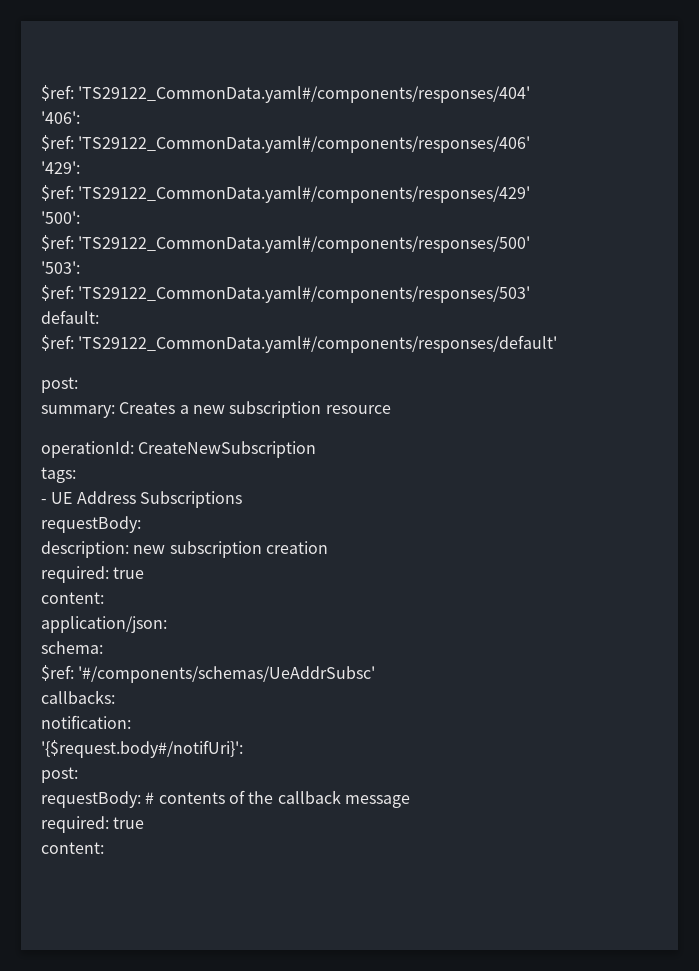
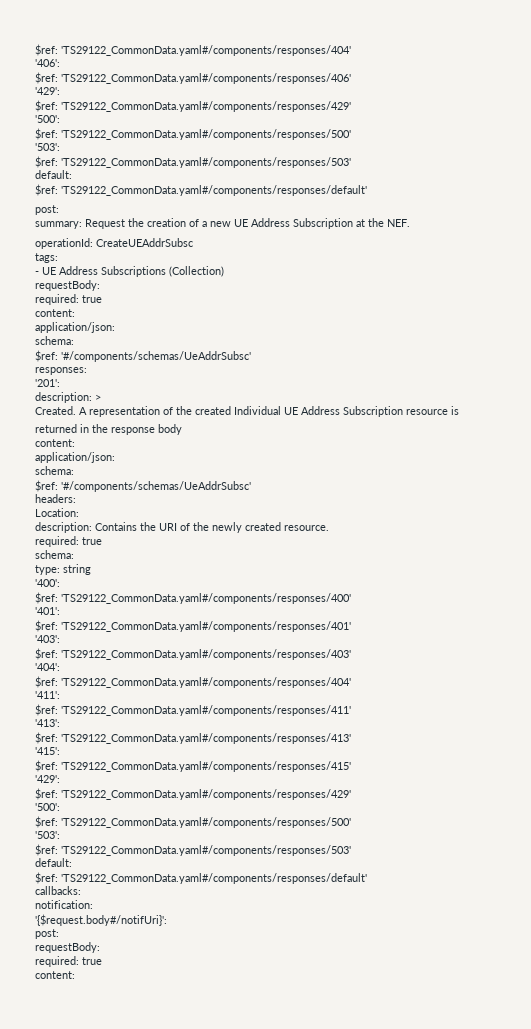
- summary: Creates a new subscription resource
+ summary: Request the creation of a new UE Address Subscription at the NEF.
- operationId: CreateNewSubscription
+ operationId: CreateUEAddrSubsc
- - UE Address Subscriptions
+ - UE Address Subscriptions (Collection)
  requestBody:
- description: new subscription creation
+ responses:
+ '201':
+ description: >
+ Created. A representation of the created Individual UE Address Subscription resource is
+ returned in the response body
+ content:
+ application/json:
+ schema:
+ $ref: '#/components/schemas/UeAddrSubsc'
+ headers:
+ Location:
+ description: Contains the URI of the newly created resource.
+ required: true
+ schema:
+ type: string
+ '400':
+ $ref: 'TS29122_CommonData.yaml#/components/responses/400'
+ '401':
+ $ref: 'TS29122_CommonData.yaml#/components/responses/401'
+ '403':
+ $ref: 'TS29122_CommonData.yaml#/components/responses/403'
+ '404':
+ $ref: 'TS29122_CommonData.yaml#/components/responses/404'
+ '411':
+ $ref: 'TS29122_CommonData.yaml#/components/responses/411'
+ '413':
+ $ref: 'TS29122_CommonData.yaml#/components/responses/413'
+ '415':
+ $ref: 'TS29122_CommonData.yaml#/components/responses/415'
+ '429':
+ $ref: 'TS29122_CommonData.yaml#/components/responses/429'
+ '500':
+ $ref: 'TS29122_CommonData.yaml#/components/responses/500'
+ '503':
+ $ref: 'TS29122_CommonData.yaml#/components/responses/503'
+ default:
+ $ref: 'TS29122_CommonData.yaml#/components/responses/default'
  '{$request.body#/notifUri}':
  post:
- requestBody: # contents of the callback message
+ requestBody:

